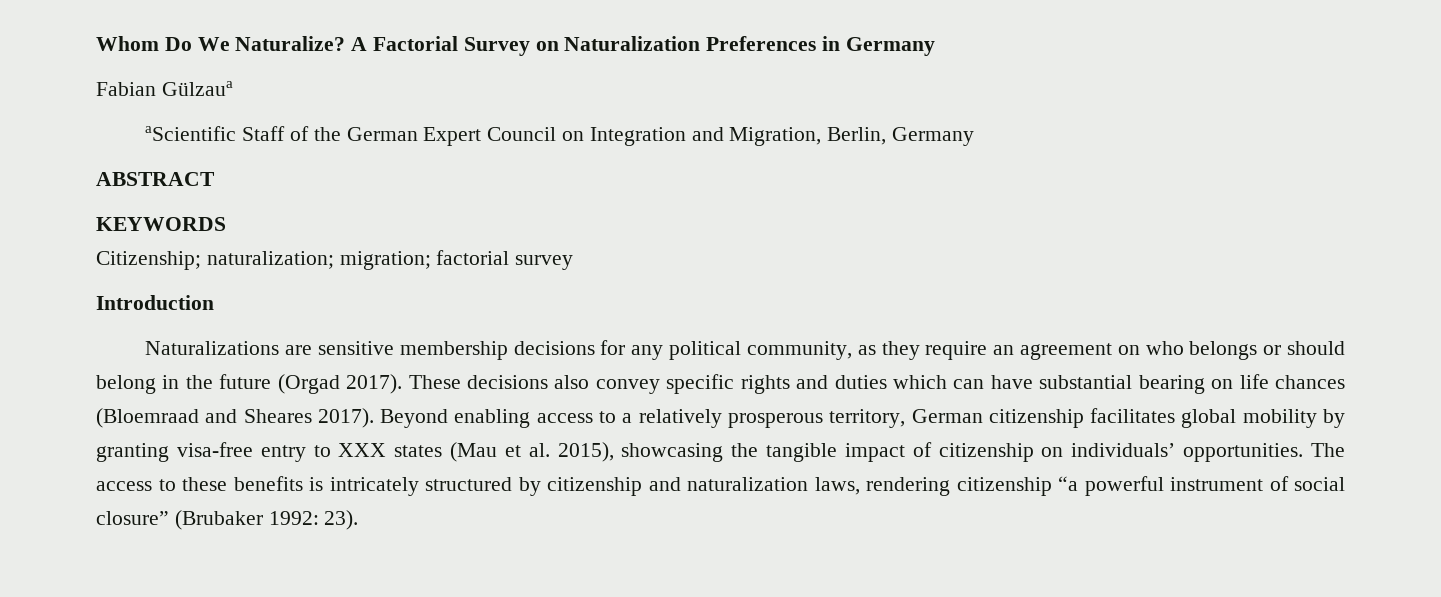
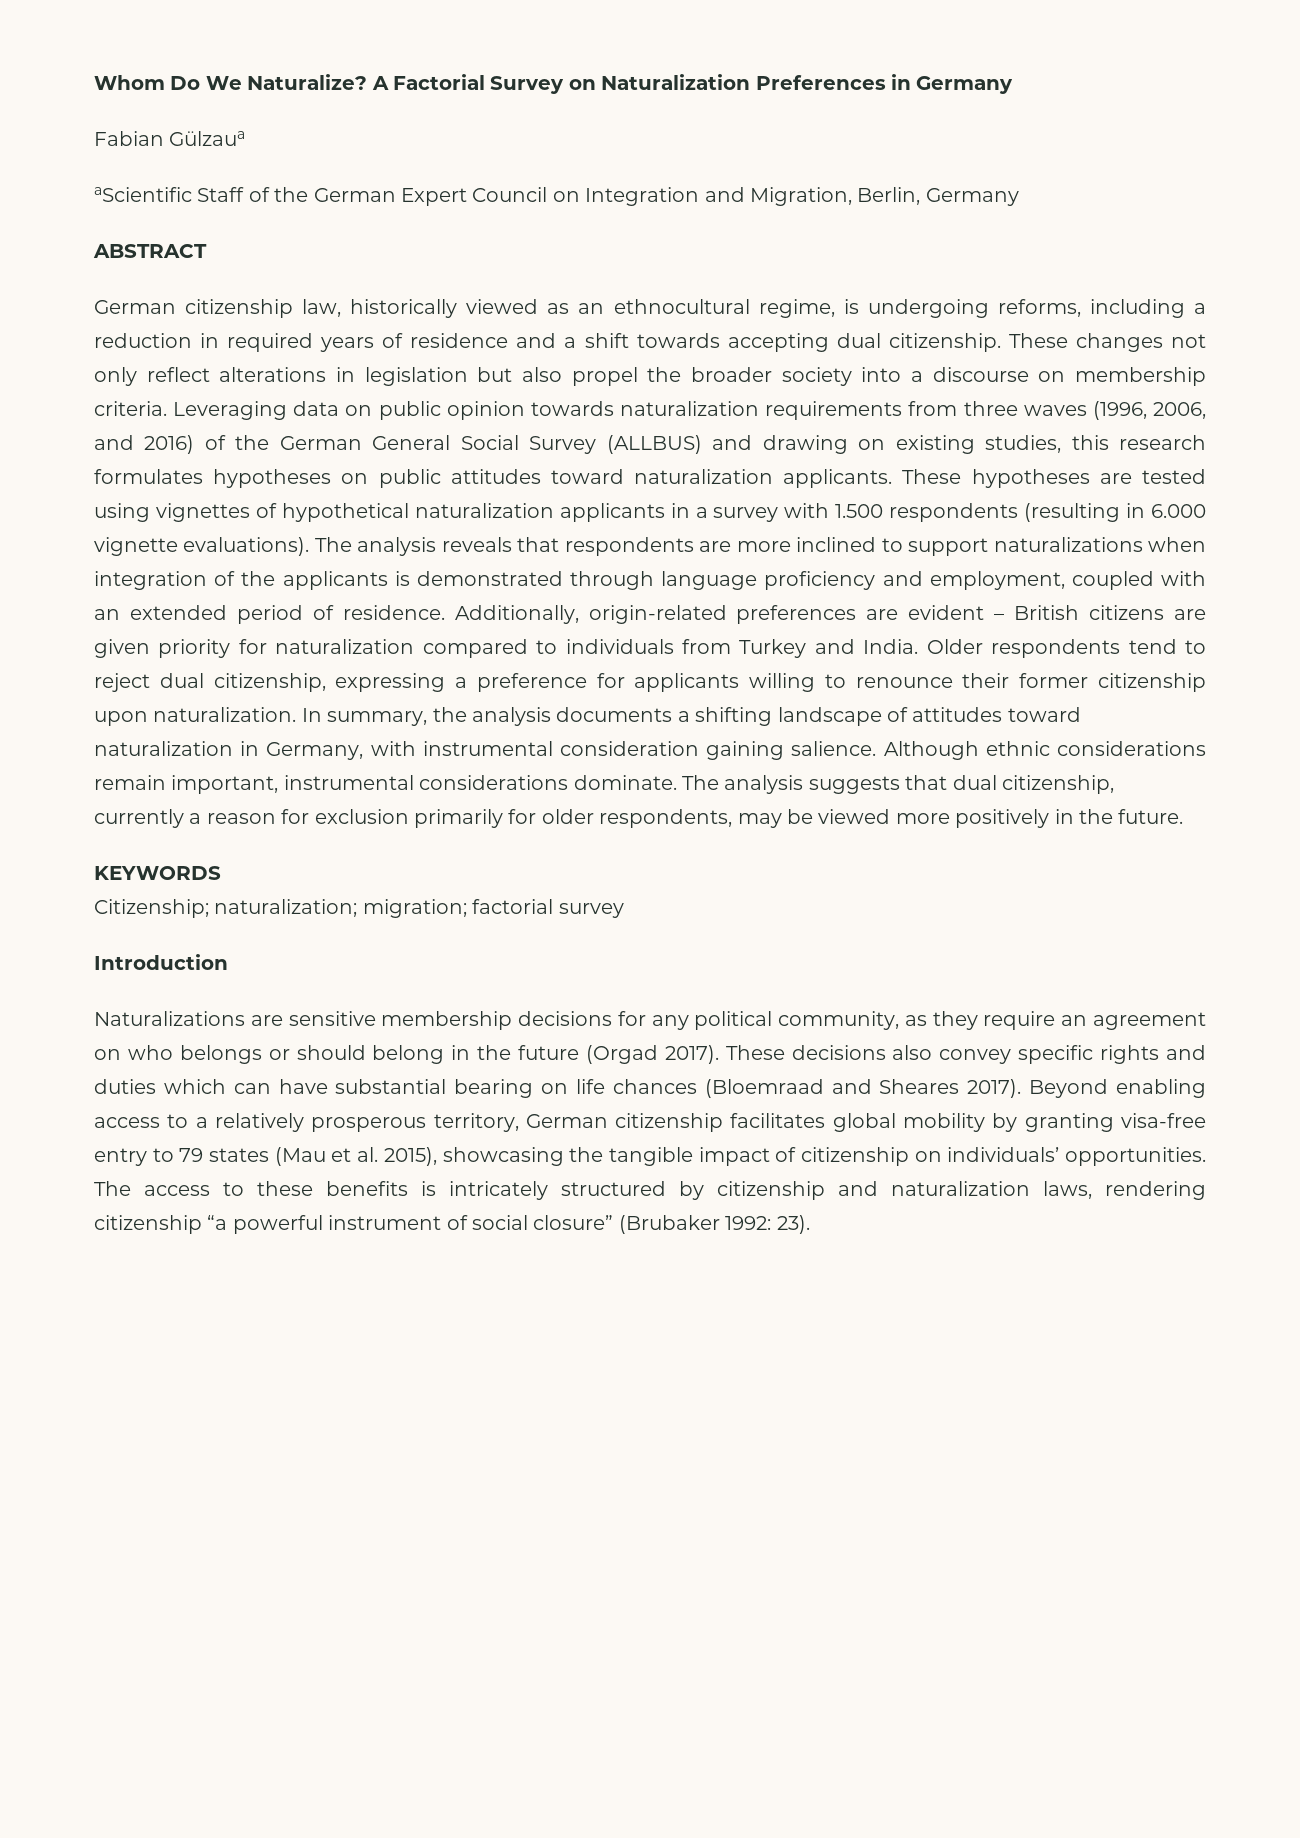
+ German citizenship law, historically viewed as an ethnocultural regime, is undergoing reforms, including a reduction in required years of residence and a shift towards accepting dual citizenship. These changes not only reflect alterations in legislation but also propel the broader society into a discourse on membership criteria. Leveraging data on public opinion towards naturalization requirements from three waves (1996, 2006, and 2016) of the German General Social Survey (ALLBUS) and drawing on existing studies, this research formulates hypotheses on public attitudes toward naturalization applicants. These hypotheses are tested using vignettes of hypothetical naturalization applicants in a survey with 1.500 respondents (resulting in 6.000 vignette evaluations). The analysis reveals that respondents are more inclined to support naturalizations when integration of the applicants is demonstrated through language proficiency and employment, coupled with an extended period of residence. Additionally, origin-related preferences are evident – British citizens are given priority for naturalization compared to individuals from Turkey and India. Older respondents tend to reject dual citizenship, expressing a preference for applicants willing to renounce their former citizenship upon naturalization. In summary, the analysis documents a shifting landscape of attitudes toward naturalization in Germany, with instrumental consideration gaining salience. Although ethnic considerations remain important, instrumental considerations dominate. The analysis suggests that dual citizenship, currently a reason for exclusion primarily for older respondents, may be viewed more positively in the future.
- Beyond enabling access to a relatively prosperous territory, German citizenship facilitates global mobility by granting visa-free entry to XXX states (Mau et al. 2015), showcasing the tangible impact of citizenship on individuals’ opportunities.
+ Beyond enabling access to a relatively prosperous territory, German citizenship facilitates global mobility by granting visa-free entry to 79 states (Mau et al. 2015), showcasing the tangible impact of citizenship on individuals’ opportunities.

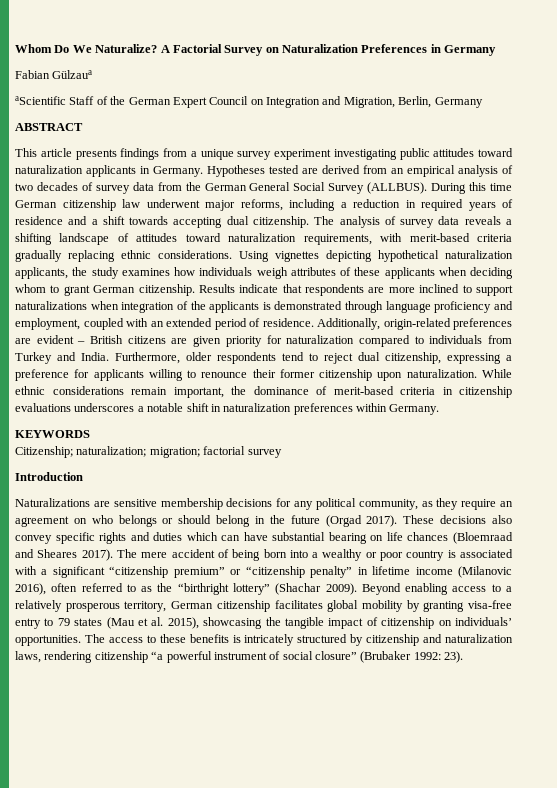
- German citizenship law, historically viewed as an ethnocultural regime, is undergoing reforms, including a reduction in required years of residence and a shift towards accepting dual citizenship.
+ This article presents findings from a unique survey experiment investigating public attitudes toward naturalization applicants in Germany. Hypotheses tested are derived from an empirical analysis of two decades of survey data from the German General Social Survey (ALLBUS). During this time German citizenship law underwent major reforms, including a reduction in required years of residence and a shift towards accepting dual citizenship.
- These changes not only reflect alterations in legislation but also propel the broader society into a discourse on membership criteria. Leveraging data on public opinion towards naturalization requirements from three waves (1996, 2006, and 2016) of the German General Social Survey (ALLBUS) and drawing on existing studies, this research formulates hypotheses on public attitudes toward naturalization applicants. These hypotheses are tested using vignettes of hypothetical naturalization applicants in a survey with 1.500 respondents (resulting in 6.000 vignette evaluations). The analysis reveals that respondents are more inclined to support naturalizations when integration of the applicants is demonstrated through language proficiency and employment, coupled with an extended period of residence.
+ The analysis of survey data reveals a shifting landscape of attitudes toward naturalization requirements, with merit-based criteria gradually replacing ethnic considerations. Using vignettes depicting hypothetical naturalization applicants, the study examines how individuals weigh attributes of these applicants when deciding whom to grant German citizenship. Results indicate that respondents are more inclined to support naturalizations when integration of the applicants is demonstrated through language proficiency and employment, coupled with an extended period of residence.
- Older respondents tend to reject dual citizenship, expressing a preference for applicants willing to renounce their former citizenship upon naturalization.
+ Furthermore, older respondents tend to reject dual citizenship, expressing a preference for applicants willing to renounce their former citizenship upon naturalization.
- In summary, the analysis documents a shifting landscape of attitudes toward naturalization in Germany, with instrumental consideration gaining salience. Although ethnic considerations remain important, instrumental considerations dominate. The analysis suggests that dual citizenship, currently a reason for exclusion primarily for older respondents, may be viewed more positively in the future.
+ While ethnic considerations remain important, the dominance of merit-based criteria in citizenship evaluations underscores a notable shift in naturalization preferences within Germany.
+ The mere accident of being born into a wealthy or poor country is associated with a significant “citizenship premium” or “citizenship penalty” in lifetime income (Milanovic 2016), often referred to as the “birthright lottery” (Shachar 2009).

